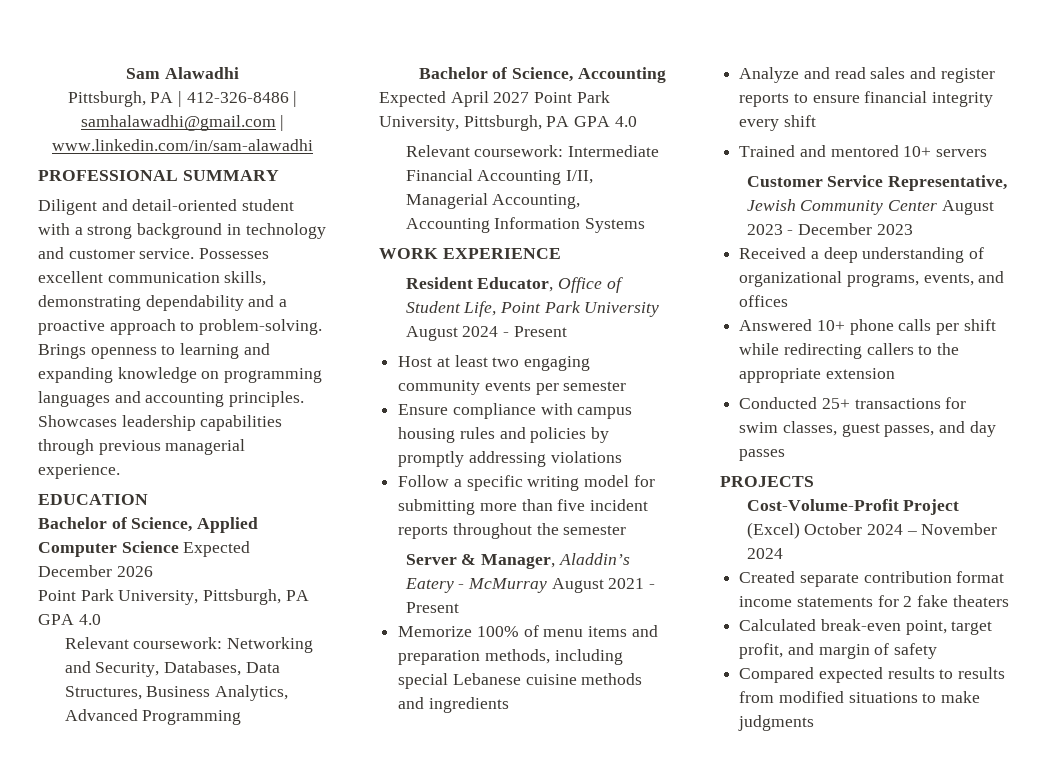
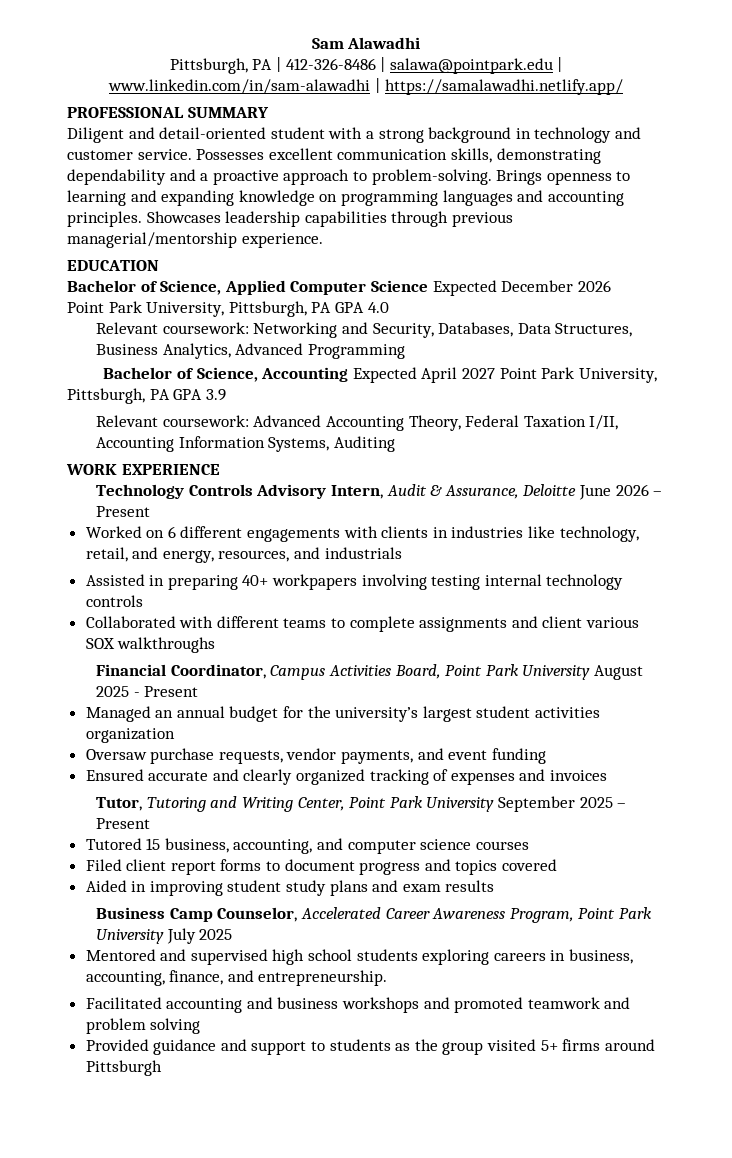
- Pittsburgh, PA | 412-326-8486 | samhalawadhi@gmail.com | www.linkedin.com/in/sam-alawadhi
+ Pittsburgh, PA | 412-326-8486 | salawa@pointpark.edu | www.linkedin.com/in/sam-alawadhi | https://samalawadhi.netlify.app/
- Showcases leadership capabilities through previous managerial experience.
+ Showcases leadership capabilities through previous managerial/mentorship experience.
- Bachelor of Science, Accounting Expected April 2027 Point Park University, Pittsburgh, PA GPA 4.0
- Relevant coursework: Intermediate Financial Accounting I/II, Managerial Accounting, Accounting Information Systems
+ Bachelor of Science, Accounting Expected April 2027 Point Park University, Pittsburgh, PA GPA 3.9
+ Relevant coursework: Advanced Accounting Theory, Federal Taxation I/II, Accounting Information Systems, Auditing
  WORK EXPERIENCE
- Resident Educator, Office of Student Life, Point Park University August 2024 - Present
- Host at least two engaging community events per semester
- Ensure compliance with campus housing rules and policies by promptly addressing violations
- Follow a specific writing model for submitting more than five incident reports throughout the semester
- Server & Manager, Aladdin’s Eatery - McMurray August 2021 - Present
- Memorize 100% of menu items and preparation methods, including special Lebanese cuisine methods and ingredients
- Analyze and read sales and register reports to ensure financial integrity every shift
- Trained and mentored 10+ servers
- Customer Service Representative, Jewish Community Center August 2023 - December 2023
- Received a deep understanding of organizational programs, events, and offices
- Answered 10+ phone calls per shift while redirecting callers to the appropriate extension
- Conducted 25+ transactions for swim classes, guest passes, and day passes
- PROJECTS
- Cost-Volume-Profit Project (Excel) October 2024 – November 2024
- Created separate contribution format income statements for 2 fake theaters
- Calculated break-even point, target profit, and margin of safety
- Compared expected results to results from modified situations to make judgments
+ Technology Controls Advisory Intern, Audit & Assurance, Deloitte June 2026 – Present
+ Worked on 6 different engagements with clients in industries like technology, retail, and energy, resources, and industrials
+ Assisted in preparing 40+ workpapers involving testing internal technology controls
+ Collaborated with different teams to complete assignments and client various SOX walkthroughs
+ Financial Coordinator, Campus Activities Board, Point Park University August 2025 - Present
+ Managed an annual budget for the university’s largest student activities organization
+ Oversaw purchase requests, vendor payments, and event funding
+ Ensured accurate and clearly organized tracking of expenses and invoices
+ Tutor, Tutoring and Writing Center, Point Park University September 2025 – Present
+ Tutored 15 business, accounting, and computer science courses
+ Filed client report forms to document progress and topics covered
+ Aided in improving student study plans and exam results
+ Business Camp Counselor, Accelerated Career Awareness Program, Point Park University July 2025
+ Mentored and supervised high school students exploring careers in business, accounting, finance, and entrepreneurship.
+ Facilitated accounting and business workshops and promoted teamwork and problem solving
+ Provided guidance and support to students as the group visited 5+ firms around Pittsburgh

